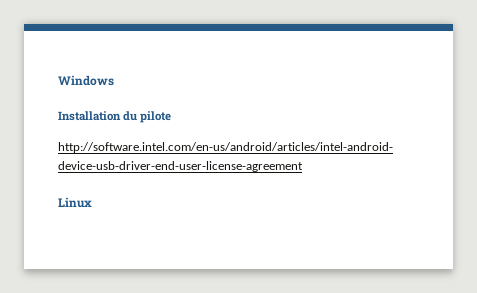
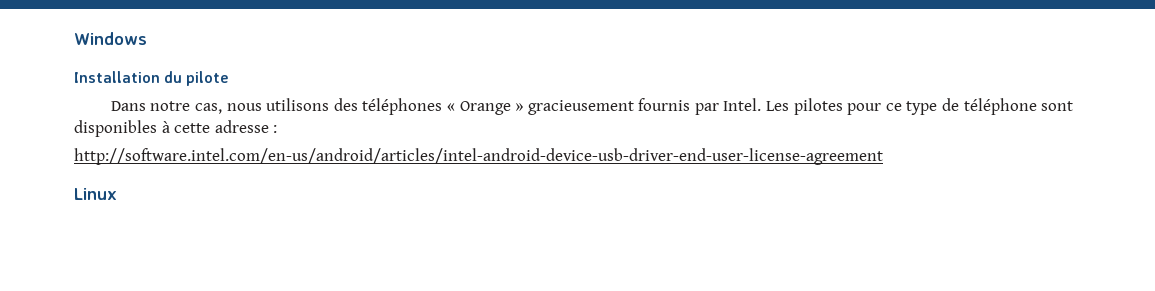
+ Dans notre cas, nous utilisons des téléphones « Orange » gracieusement fournis par Intel. Les pilotes pour ce type de téléphone sont disponibles à cette adresse :

